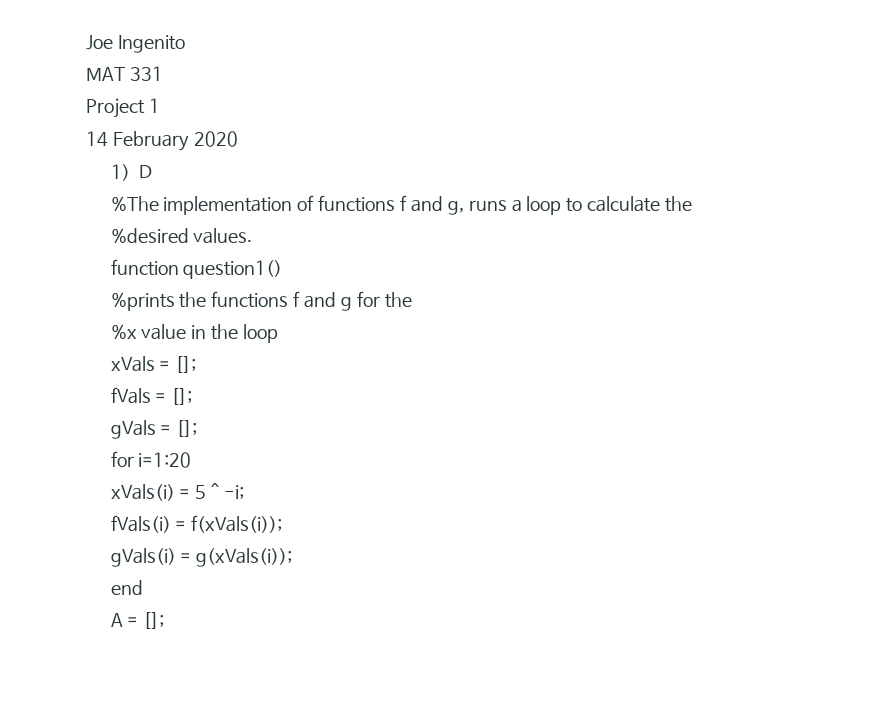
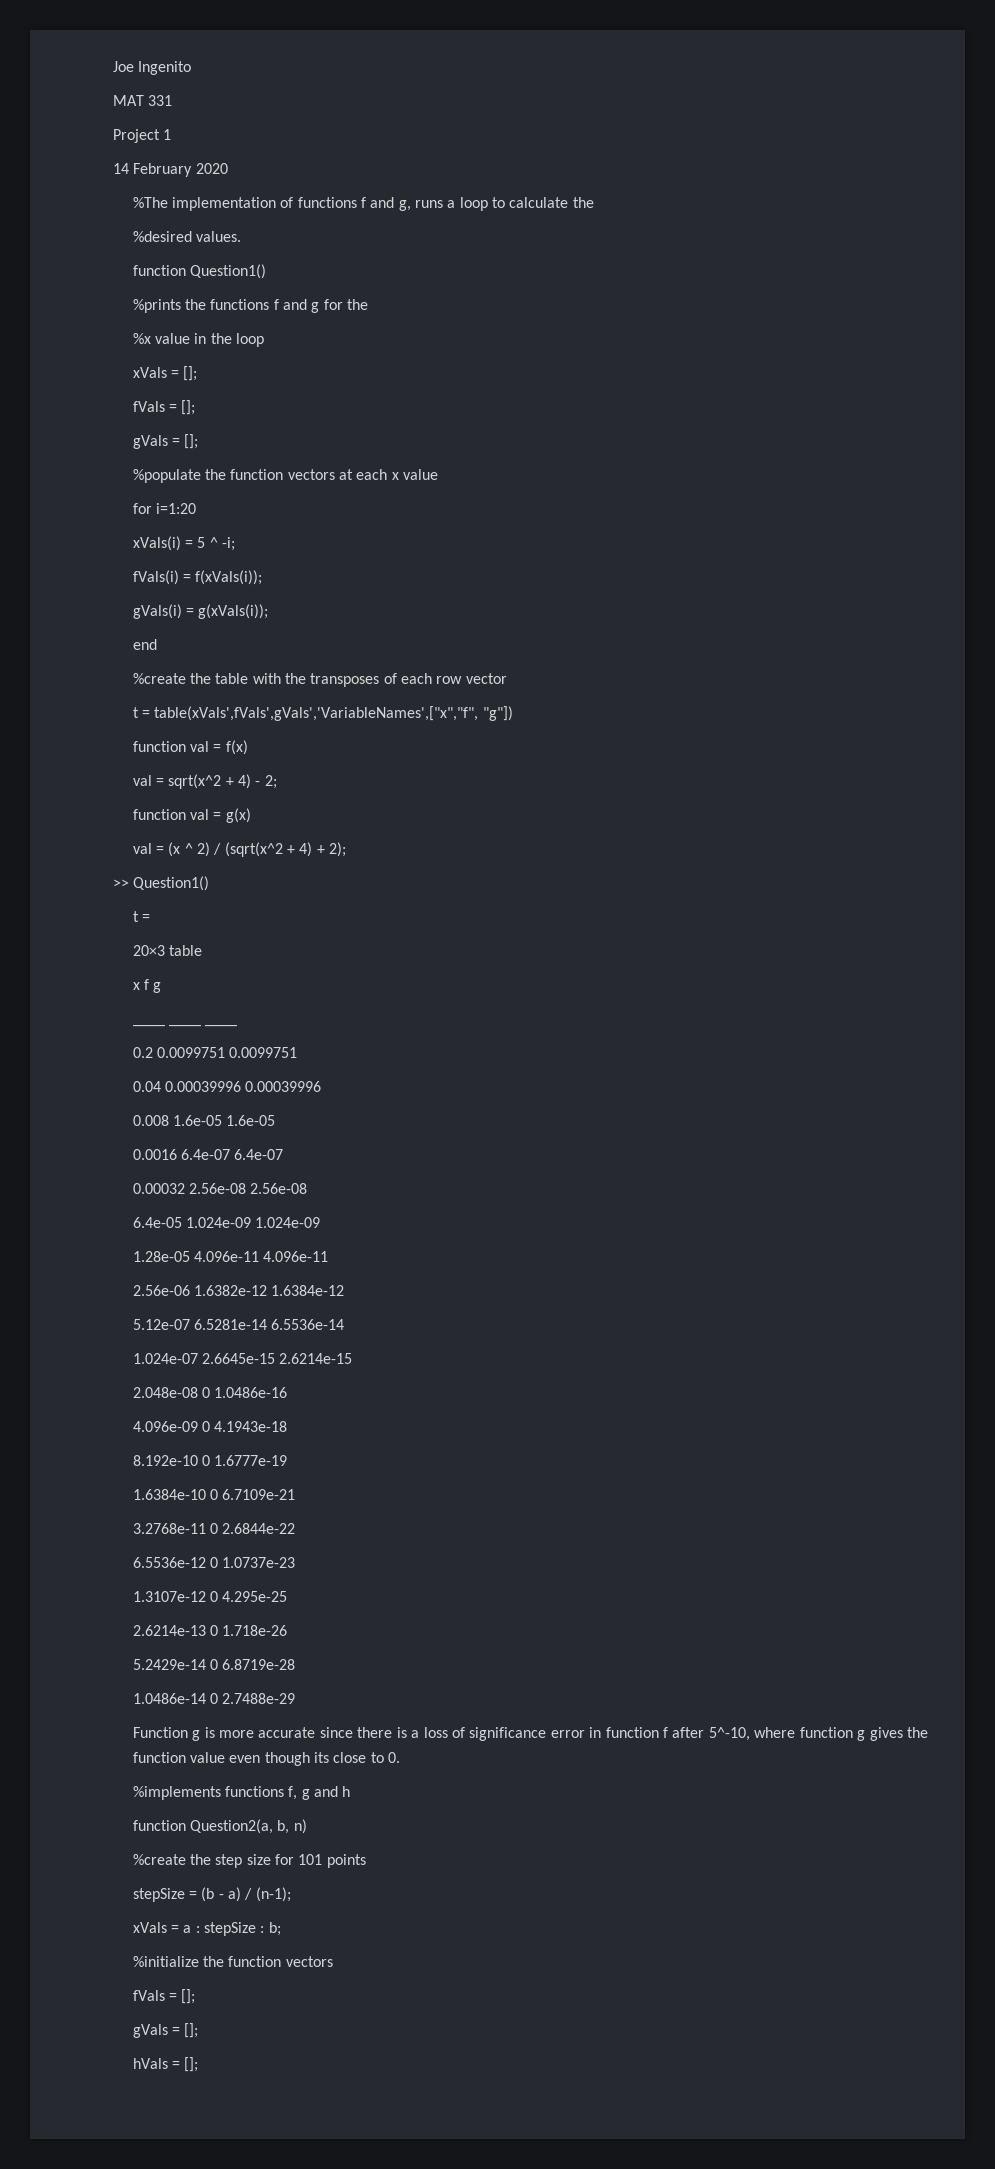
- 1) D
- function question1()
+ function Question1()
+ %populate the function vectors at each x value
- A = [];
+ %create the table with the transposes of each row vector
+ t = table(xVals',fVals',gVals','VariableNames',["x","f", "g"])
+ function val = f(x)
+ val = sqrt(x^2 + 4) - 2;
+ function val = g(x)
+ val = (x ^ 2) / (sqrt(x^2 + 4) + 2);
+ >> Question1()
+ t =
+ 20×3 table
+ x f g
+ ____ ____ ____
+ 0.2 0.0099751 0.0099751
+ 0.04 0.00039996 0.00039996
+ 0.008 1.6e-05 1.6e-05
+ 0.0016 6.4e-07 6.4e-07
+ 0.00032 2.56e-08 2.56e-08
+ 6.4e-05 1.024e-09 1.024e-09
+ 1.28e-05 4.096e-11 4.096e-11
+ 2.56e-06 1.6382e-12 1.6384e-12
+ 5.12e-07 6.5281e-14 6.5536e-14
+ 1.024e-07 2.6645e-15 2.6214e-15
+ 2.048e-08 0 1.0486e-16
+ 4.096e-09 0 4.1943e-18
+ 8.192e-10 0 1.6777e-19
+ 1.6384e-10 0 6.7109e-21
+ 3.2768e-11 0 2.6844e-22
+ 6.5536e-12 0 1.0737e-23
+ 1.3107e-12 0 4.295e-25
+ 2.6214e-13 0 1.718e-26
+ 5.2429e-14 0 6.8719e-28
+ 1.0486e-14 0 2.7488e-29
+ Function g is more accurate since there is a loss of significance error in function f after 5^-10, where function g gives the function value even though its close to 0.
+ %implements functions f, g and h
+ function Question2(a, b, n)
+ %create the step size for 101 points
+ stepSize = (b - a) / (n-1);
+ xVals = a : stepSize : b;
+ %initialize the function vectors
+ fVals = [];
+ gVals = [];
+ hVals = [];

